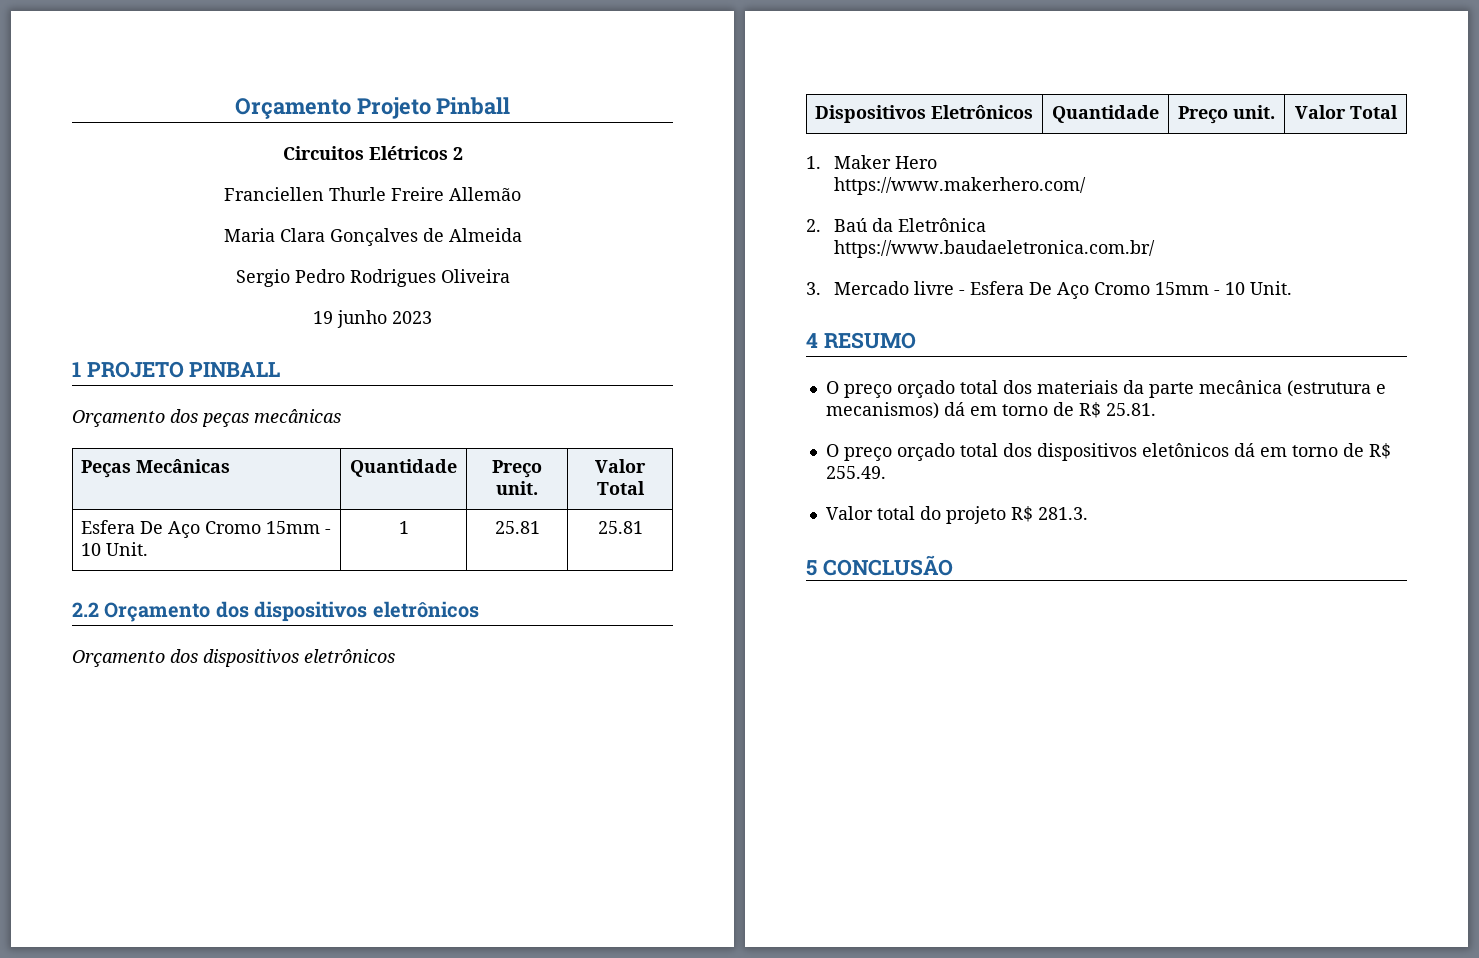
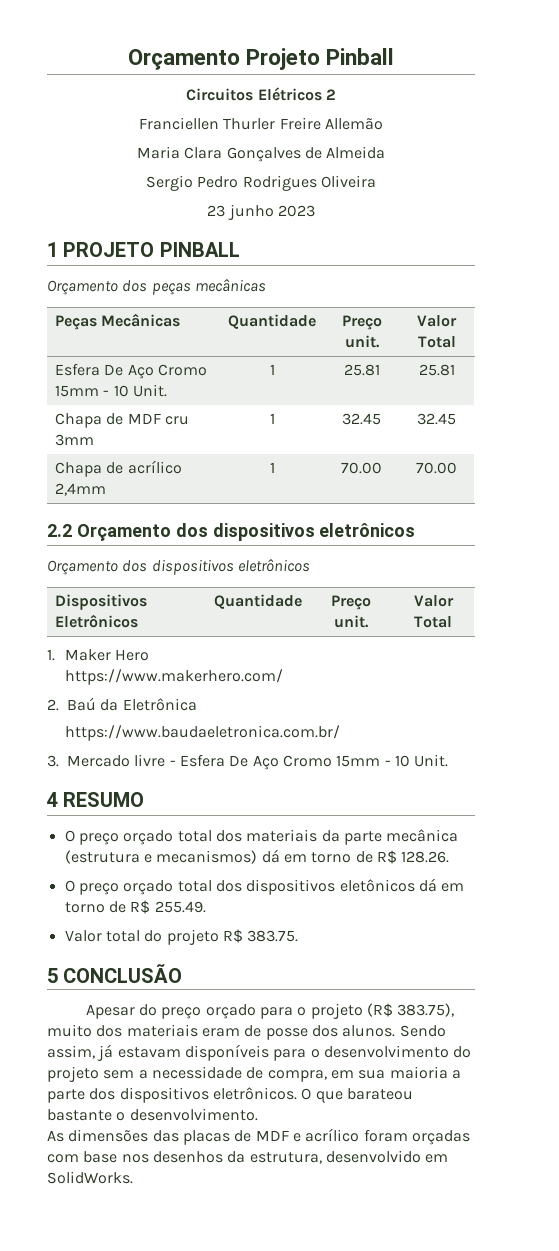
- Franciellen Thurle Freire Allemão
+ Franciellen Thurler Freire Allemão
- 19 junho 2023
+ 23 junho 2023
+ Chapa de MDF cru 3mm | 1 | 32.45 | 32.45
+ Chapa de acrílico 2,4mm | 1 | 70.00 | 70.00
- O preço orçado total dos materiais da parte mecânica (estrutura e mecanismos) dá em torno de R$ 25.81.
+ O preço orçado total dos materiais da parte mecânica (estrutura e mecanismos) dá em torno de R$ 128.26.
- Valor total do projeto R$ 281.3.
+ Valor total do projeto R$ 383.75.
+ Apesar do preço orçado para o projeto (R$ 383.75), muito dos materiais eram de posse dos alunos. Sendo assim, já estavam disponíveis para o desenvolvimento do projeto sem a necessidade de compra, em sua maioria a parte dos dispositivos eletrônicos. O que barateou bastante o desenvolvimento.
+ As dimensões das placas de MDF e acrílico foram orçadas com base nos desenhos da estrutura, desenvolvido em SolidWorks.

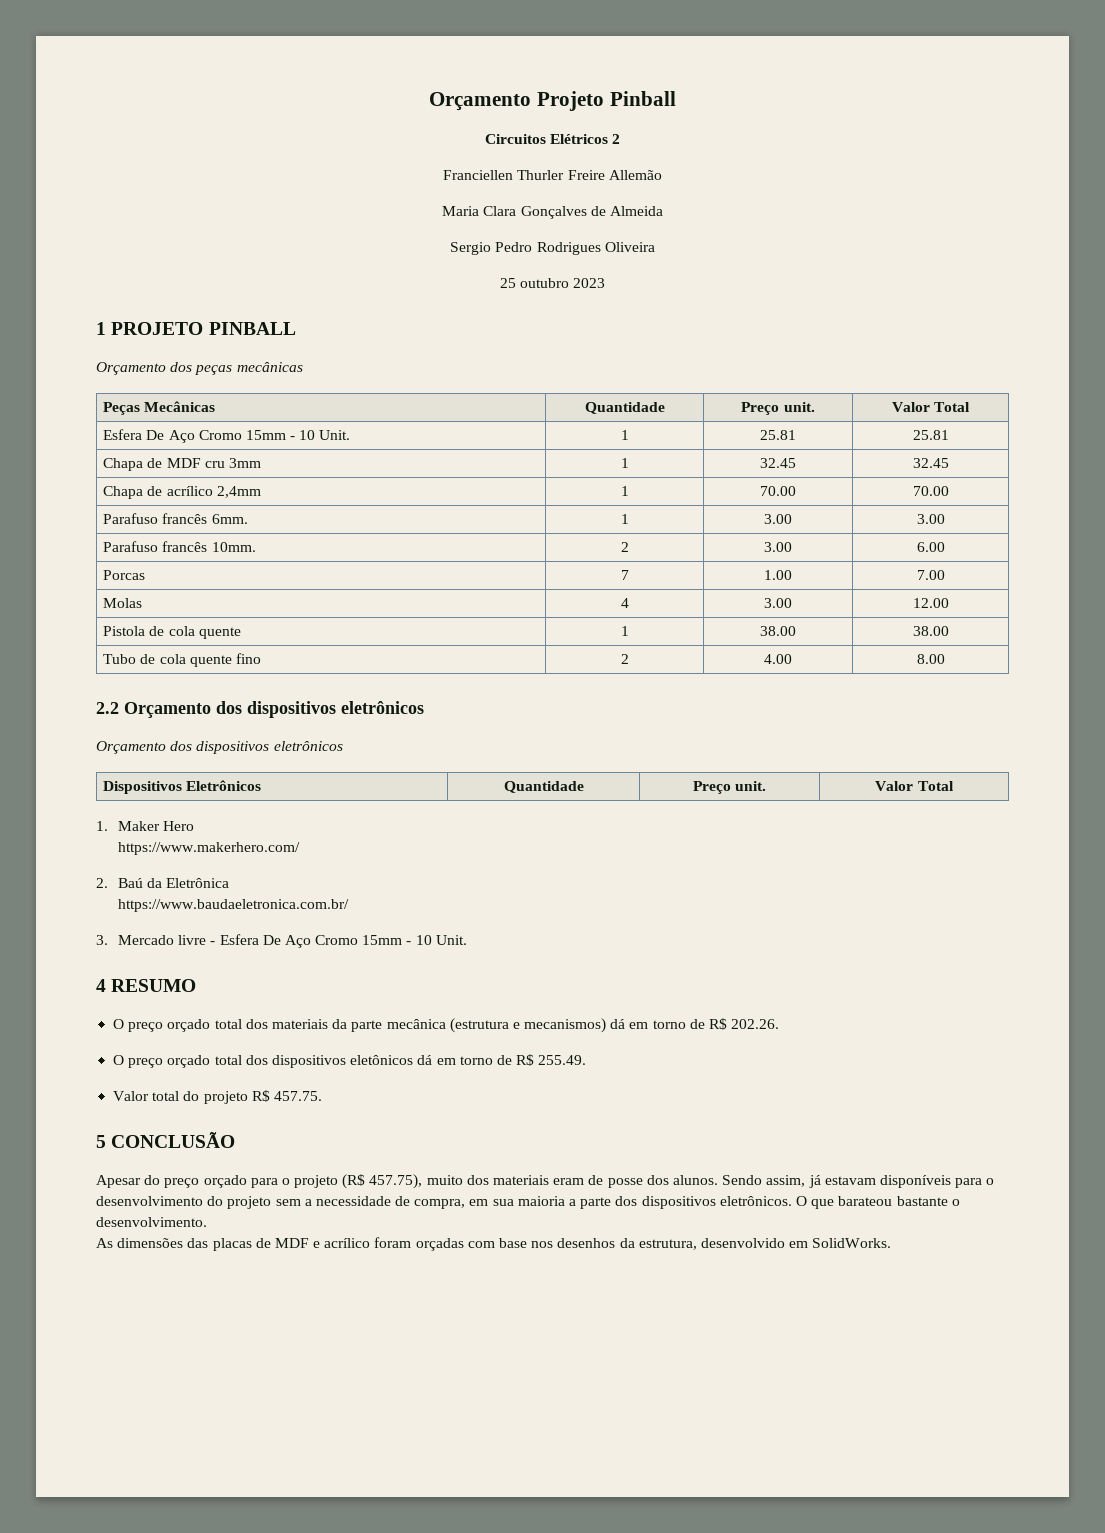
- 23 junho 2023
+ 25 outubro 2023
+ Parafuso francês 6mm. | 1 | 3.00 | 3.00
+ Parafuso francês 10mm. | 2 | 3.00 | 6.00
+ Porcas | 7 | 1.00 | 7.00
+ Molas | 4 | 3.00 | 12.00
+ Pistola de cola quente | 1 | 38.00 | 38.00
+ Tubo de cola quente fino | 2 | 4.00 | 8.00
- O preço orçado total dos materiais da parte mecânica (estrutura e mecanismos) dá em torno de R$ 128.26.
+ O preço orçado total dos materiais da parte mecânica (estrutura e mecanismos) dá em torno de R$ 202.26.
- Valor total do projeto R$ 383.75.
+ Valor total do projeto R$ 457.75.
- Apesar do preço orçado para o projeto (R$ 383.75), muito dos materiais eram de posse dos alunos.
+ Apesar do preço orçado para o projeto (R$ 457.75), muito dos materiais eram de posse dos alunos.

